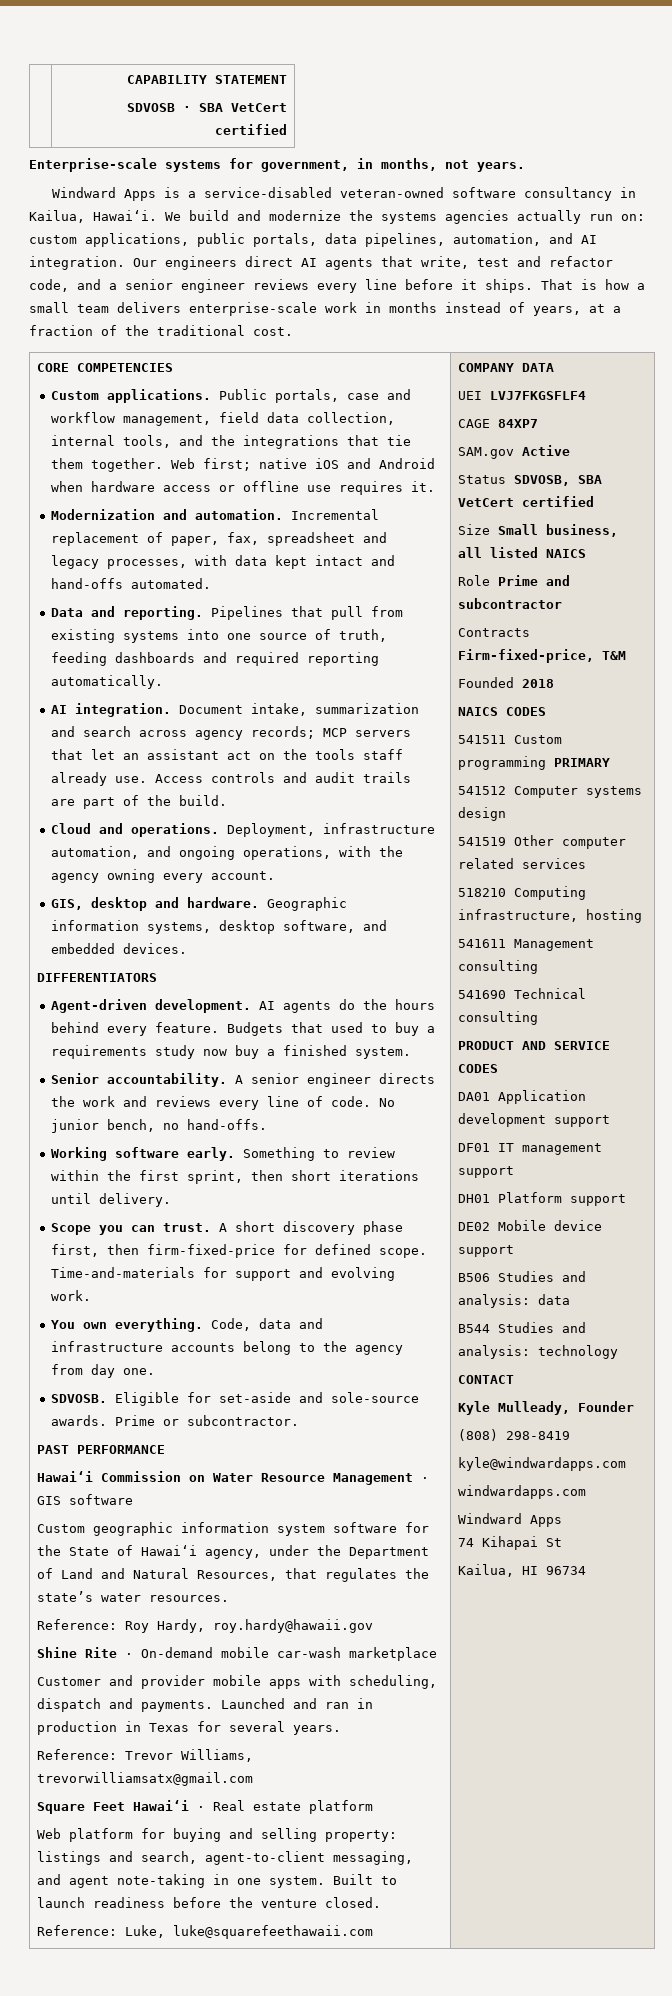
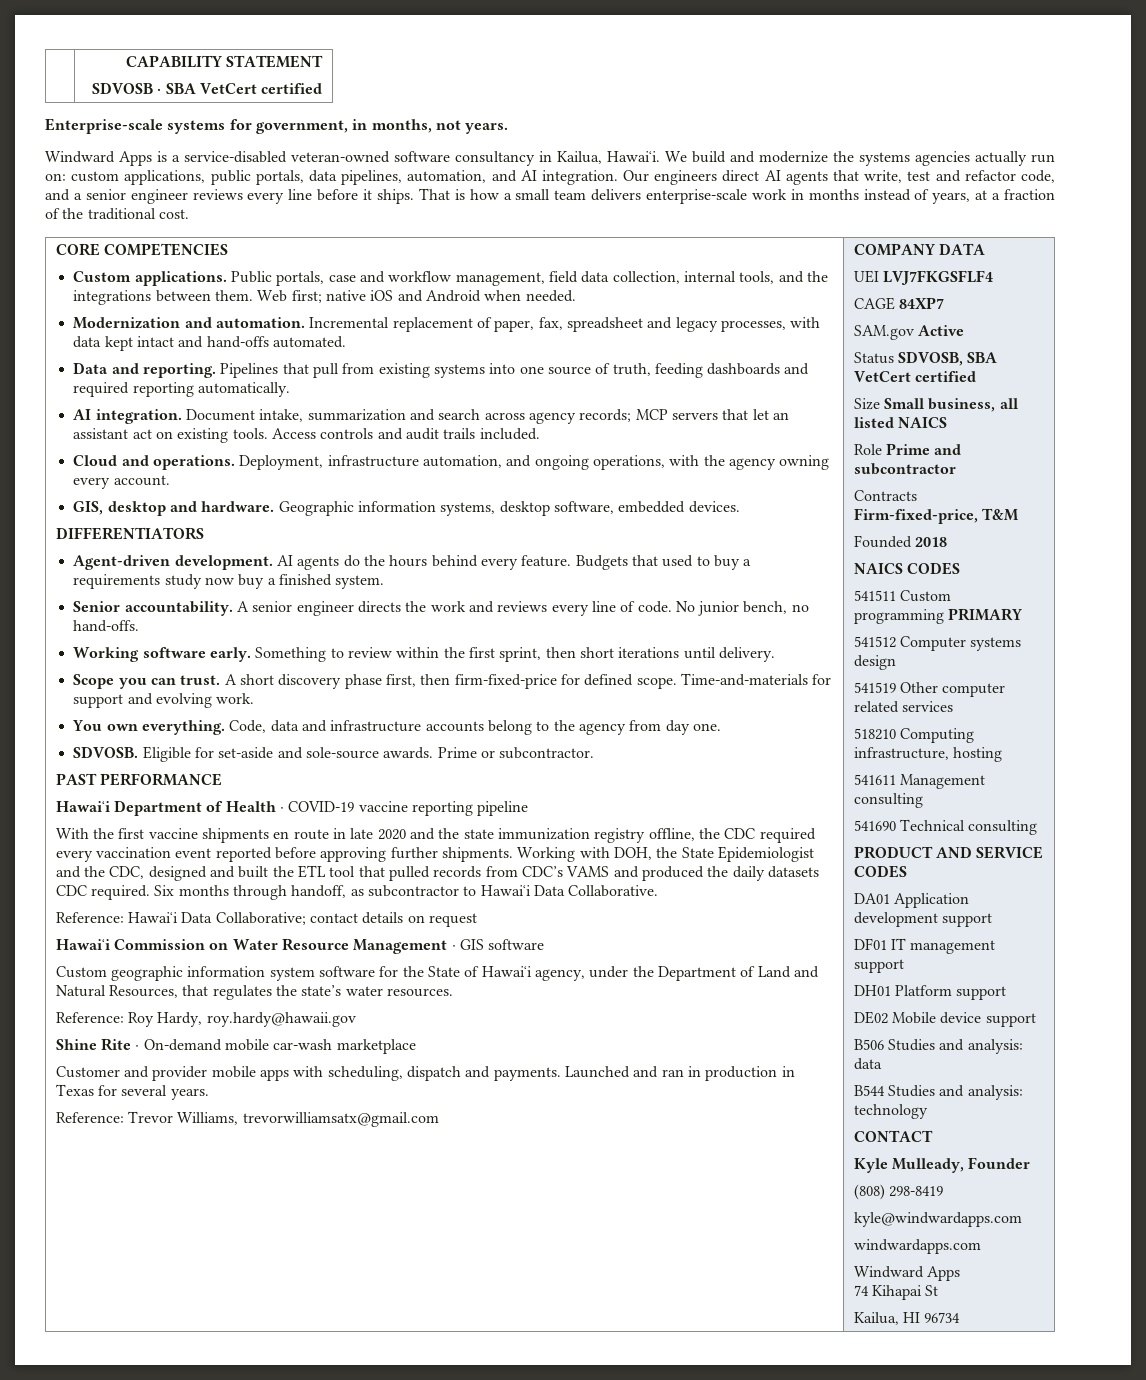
- Public portals, case and workflow management, field data collection, internal tools, and the integrations that tie them together.
+ Public portals, case and workflow management, field data collection, internal tools, and the integrations between them.
- Web first; native iOS and Android when hardware access or offline use requires it.
+ Web first; native iOS and Android when needed.
- Document intake, summarization and search across agency records; MCP servers that let an assistant act on the tools staff already use.
+ Document intake, summarization and search across agency records; MCP servers that let an assistant act on existing tools.
- Access controls and audit trails are part of the build.
+ Access controls and audit trails included.
- Geographic information systems, desktop software, and embedded devices.
+ Geographic information systems, desktop software, embedded devices.
+ Hawaiʻi Department of Health · COVID-19 vaccine reporting pipeline
+ With the first vaccine shipments en route in late 2020 and the state immunization registry offline, the CDC required every vaccination event reported before approving further shipments. Working with DOH, the State Epidemiologist and the CDC, designed and built the ETL tool that pulled records from CDC’s VAMS and produced the daily datasets CDC required. Six months through handoff, as subcontractor to Hawaiʻi Data Collaborative.
+ Reference: Hawaiʻi Data Collaborative; contact details on request
- Square Feet Hawaiʻi · Real estate platform
- Web platform for buying and selling property: listings and search, agent-to-client messaging, and agent note-taking in one system. Built to launch readiness before the venture closed.
- Reference: Luke, luke@squarefeethawaii.com

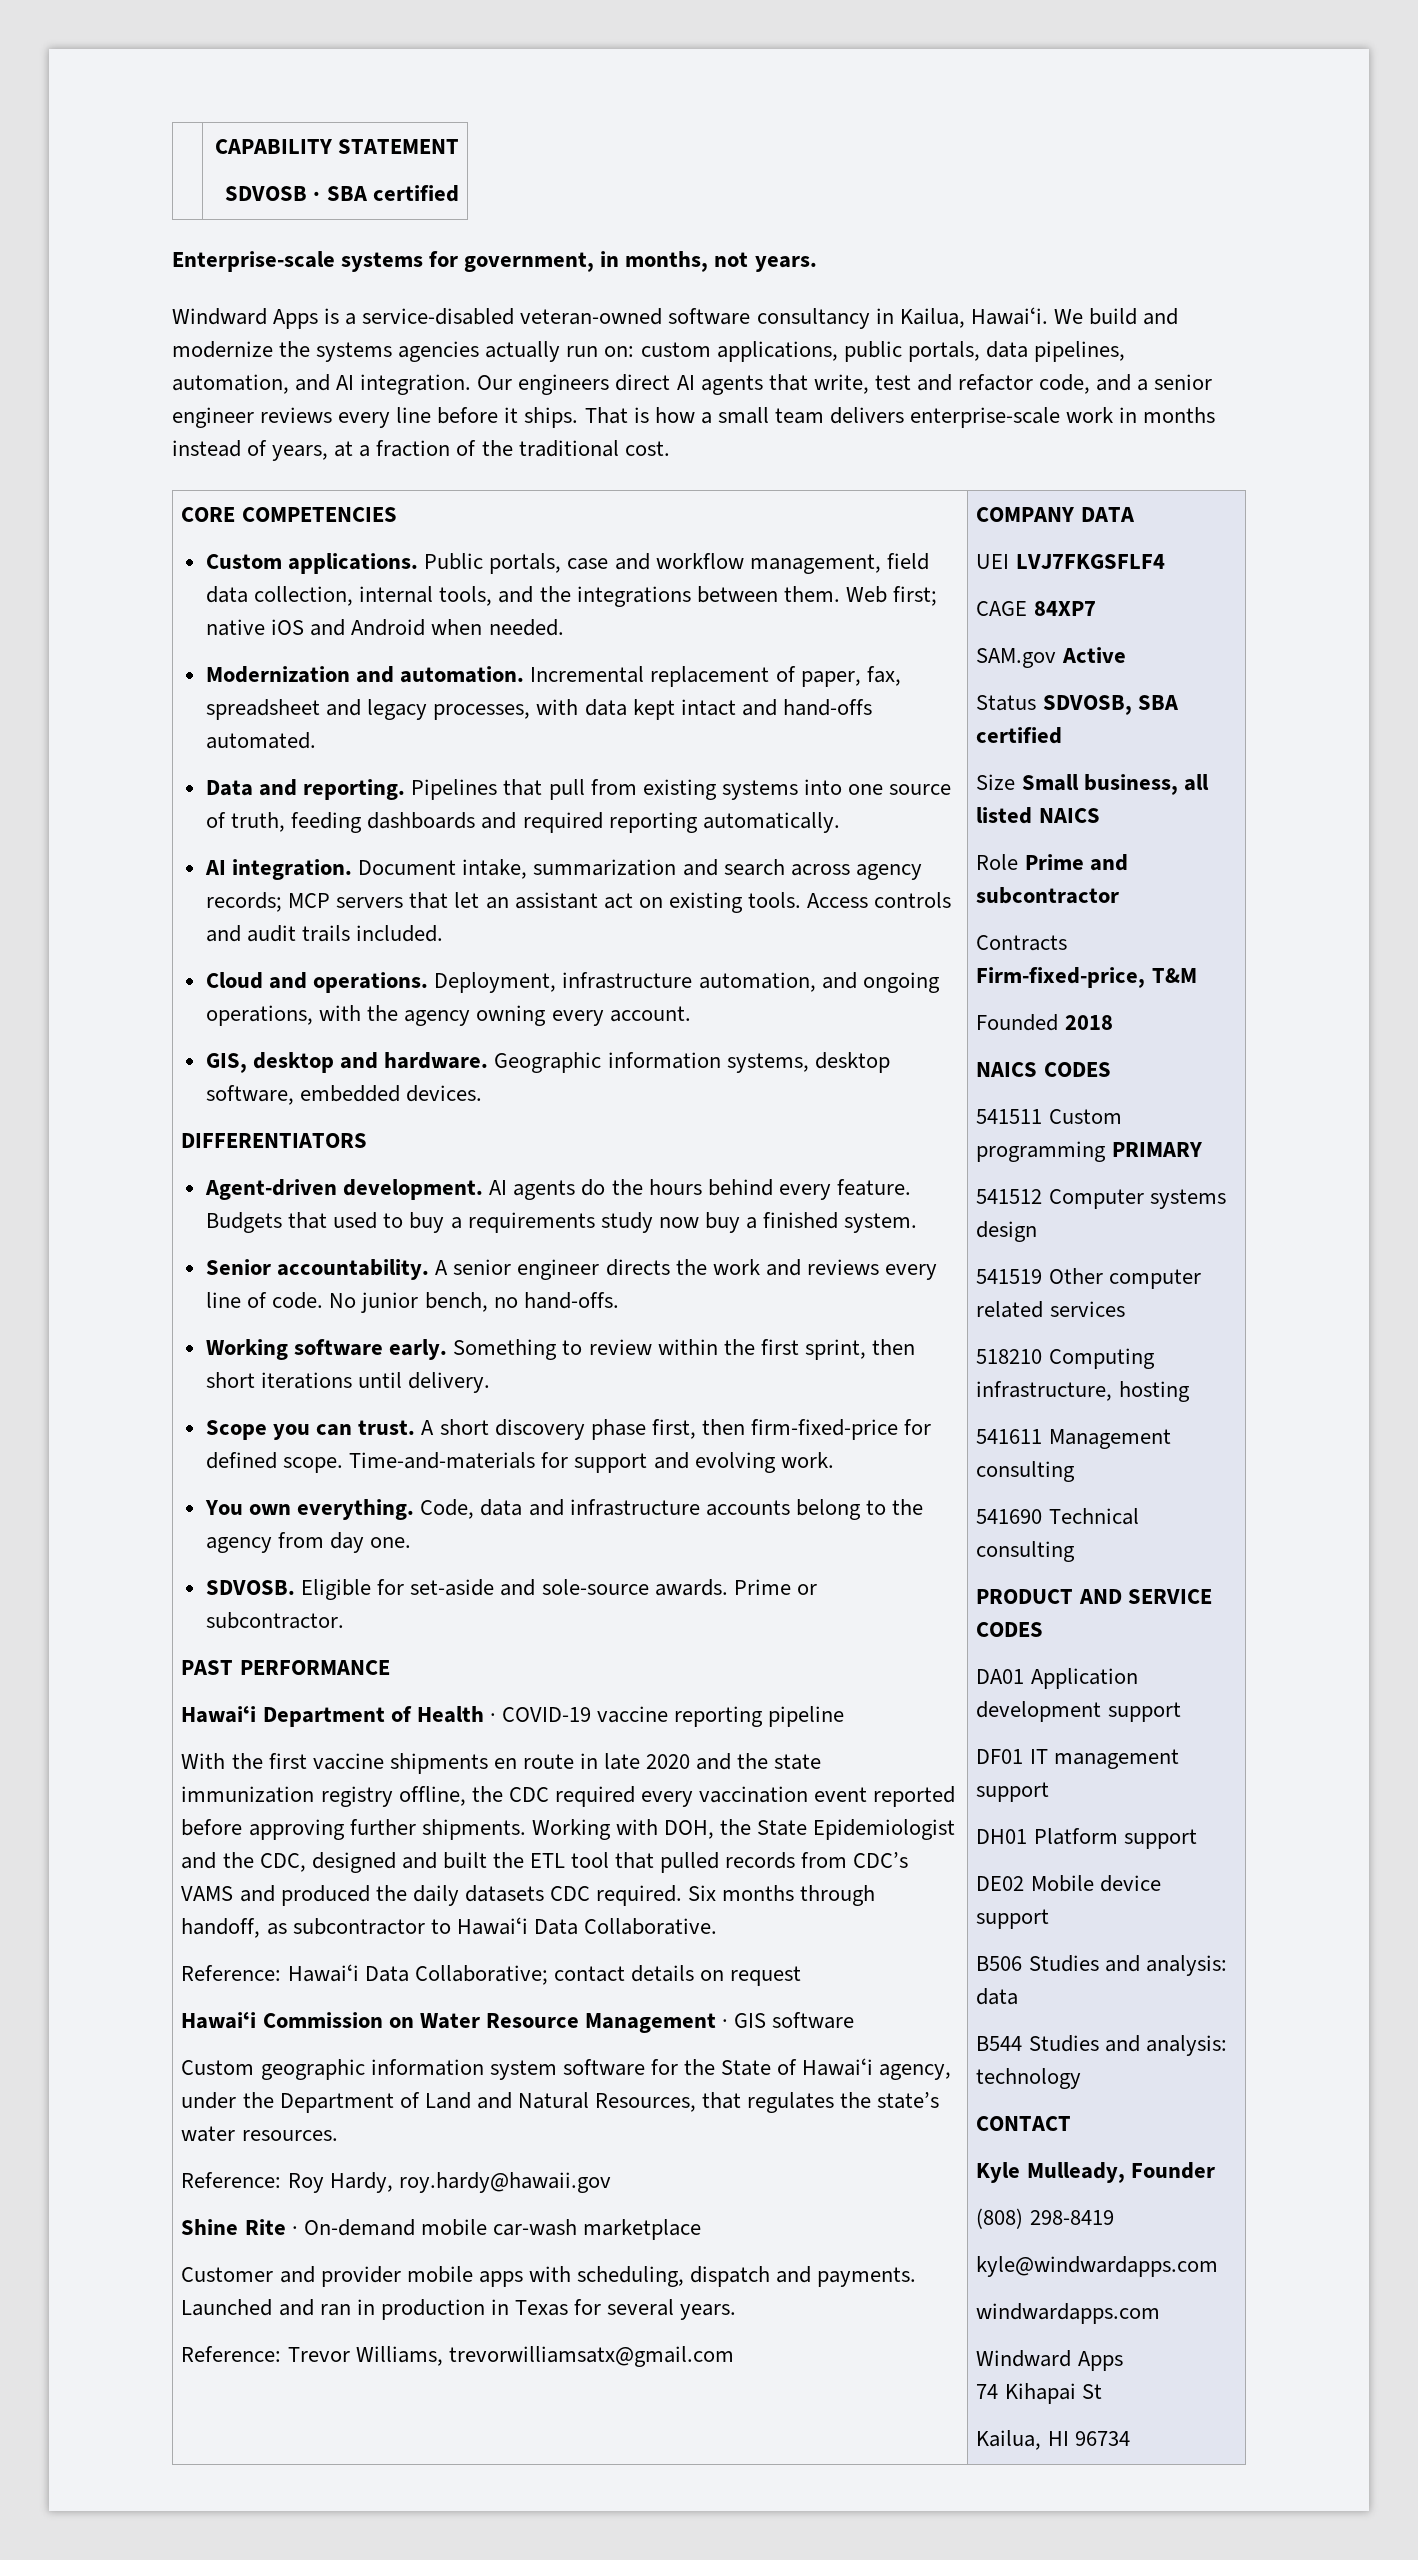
  | CAPABILITY STATEMENT
- SDVOSB · SBA VetCert certified
+ SDVOSB · SBA certified
- Status SDVOSB, SBA VetCert certified
+ Status SDVOSB, SBA certified

